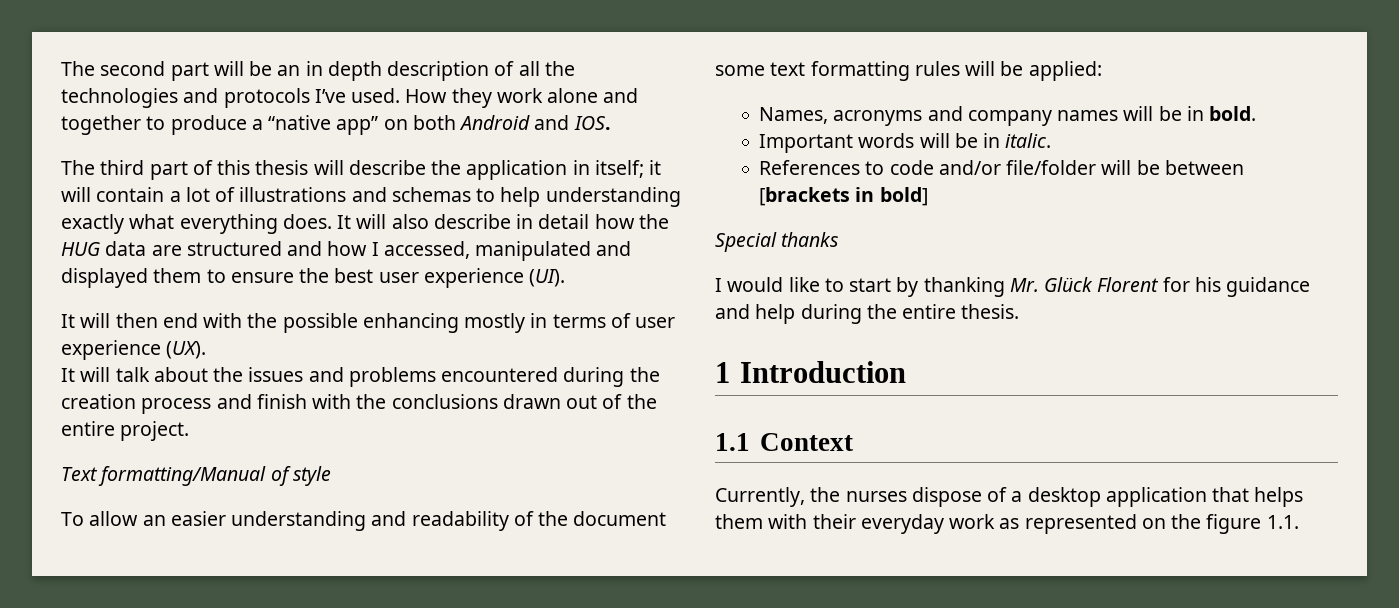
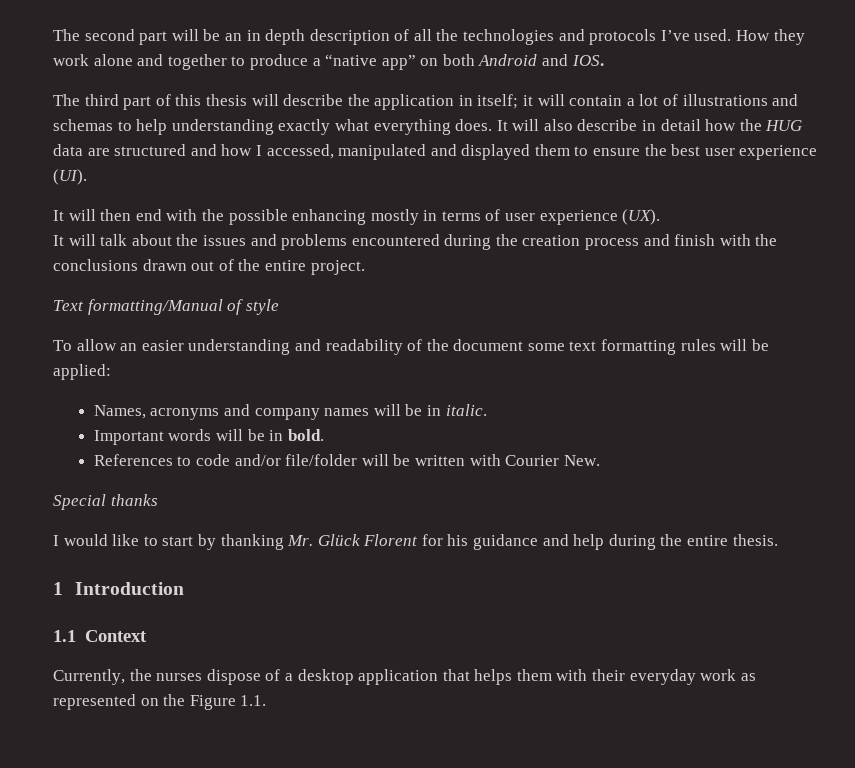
- Names, acronyms and company names will be in bold.
+ Names, acronyms and company names will be in italic.
- Important words will be in italic.
+ Important words will be in bold.
- References to code and/or file/folder will be between [brackets in bold]
+ References to code and/or file/folder will be written with Courier New.
- Currently, the nurses dispose of a desktop application that helps them with their everyday work as represented on the figure 1.1.
+ Currently, the nurses dispose of a desktop application that helps them with their everyday work as represented on the Figure 1.1.

